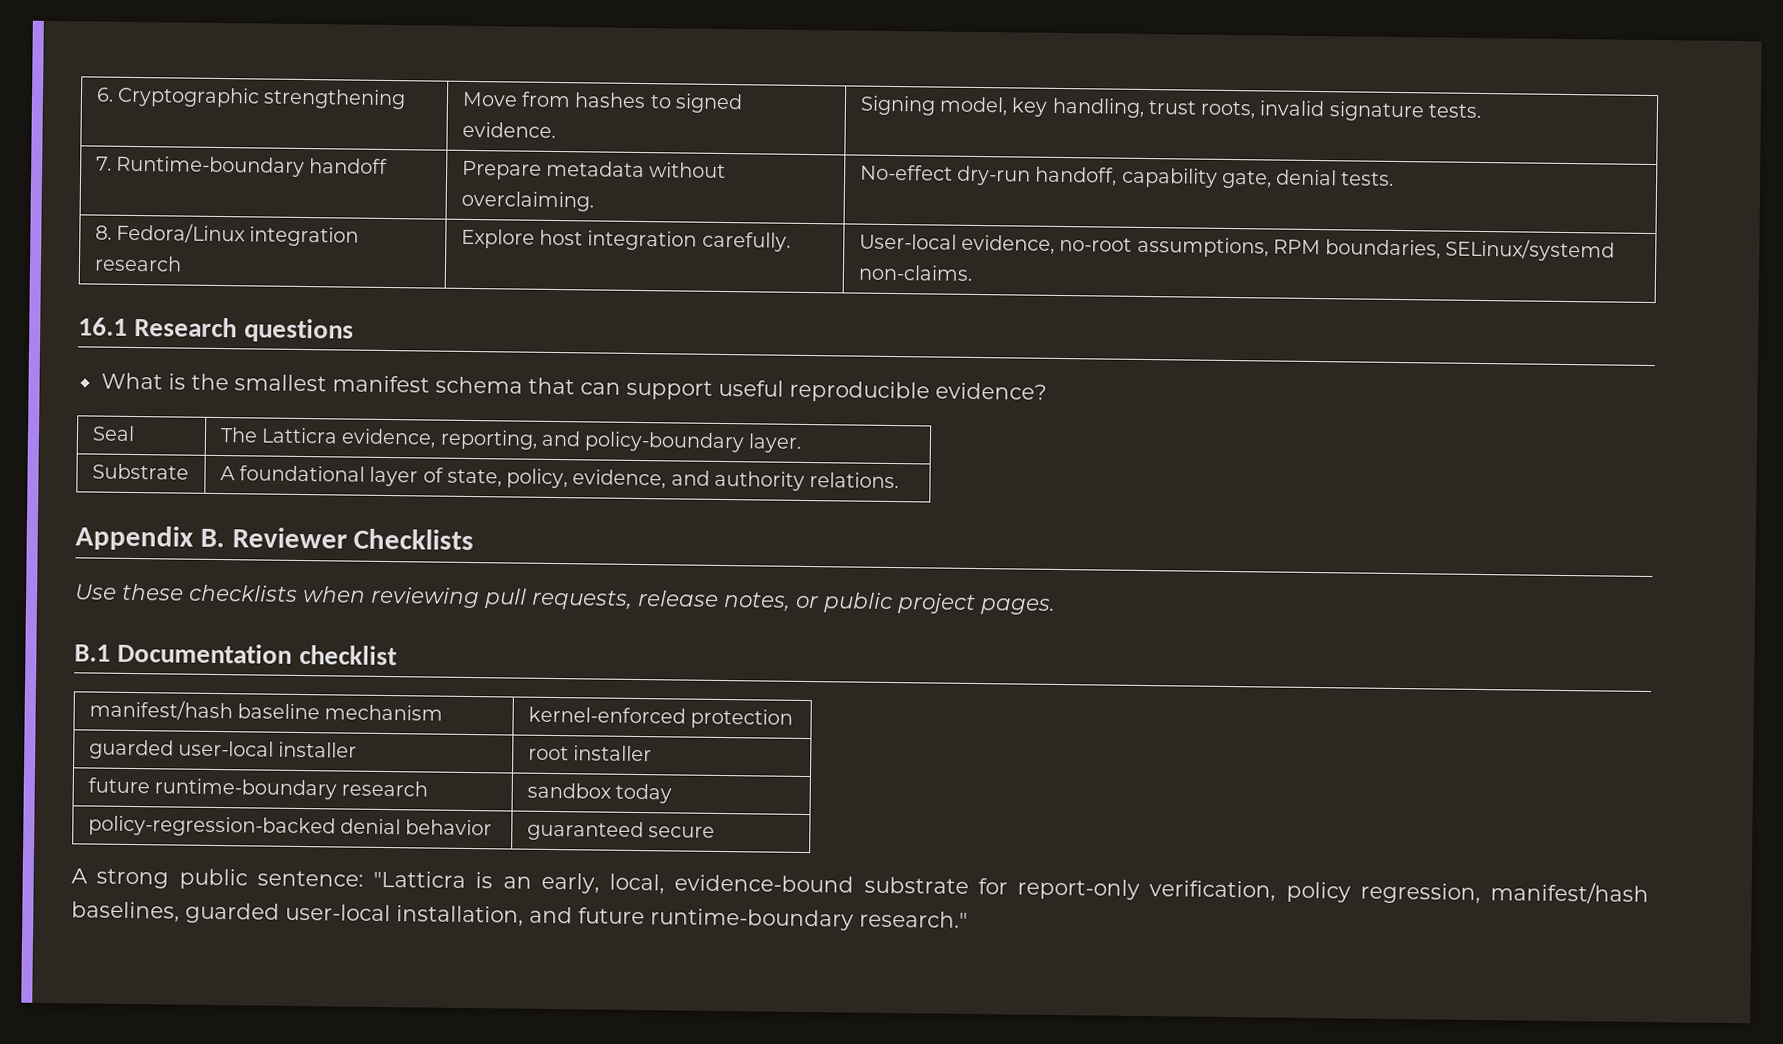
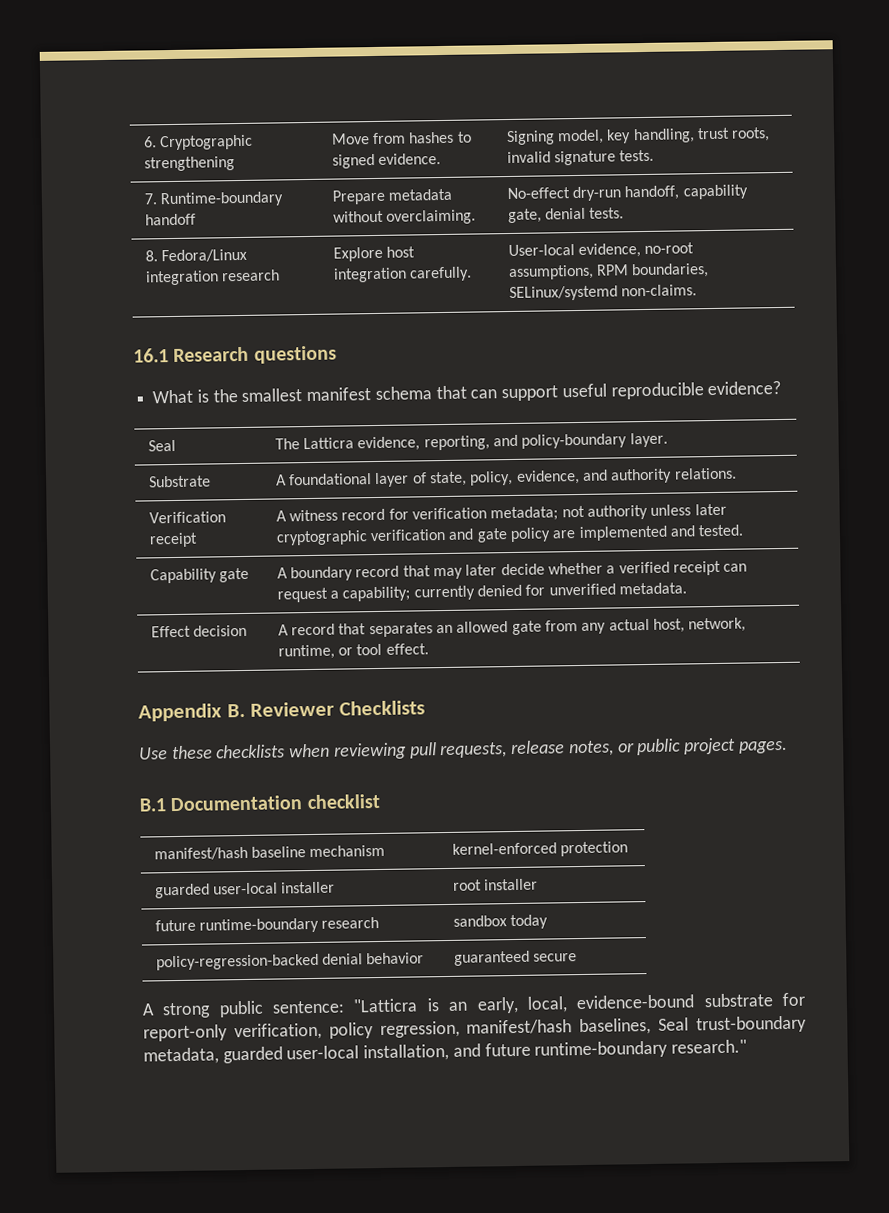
+ Verification receipt | A witness record for verification metadata; not authority unless later cryptographic verification and gate policy are implemented and tested.
+ Capability gate | A boundary record that may later decide whether a verified receipt can request a capability; currently denied for unverified metadata.
+ Effect decision | A record that separates an allowed gate from any actual host, network, runtime, or tool effect.
- A strong public sentence: "Latticra is an early, local, evidence-bound substrate for report-only verification, policy regression, manifest/hash baselines, guarded user-local installation, and future runtime-boundary research."
+ A strong public sentence: "Latticra is an early, local, evidence-bound substrate for report-only verification, policy regression, manifest/hash baselines, Seal trust-boundary metadata, guarded user-local installation, and future runtime-boundary research."

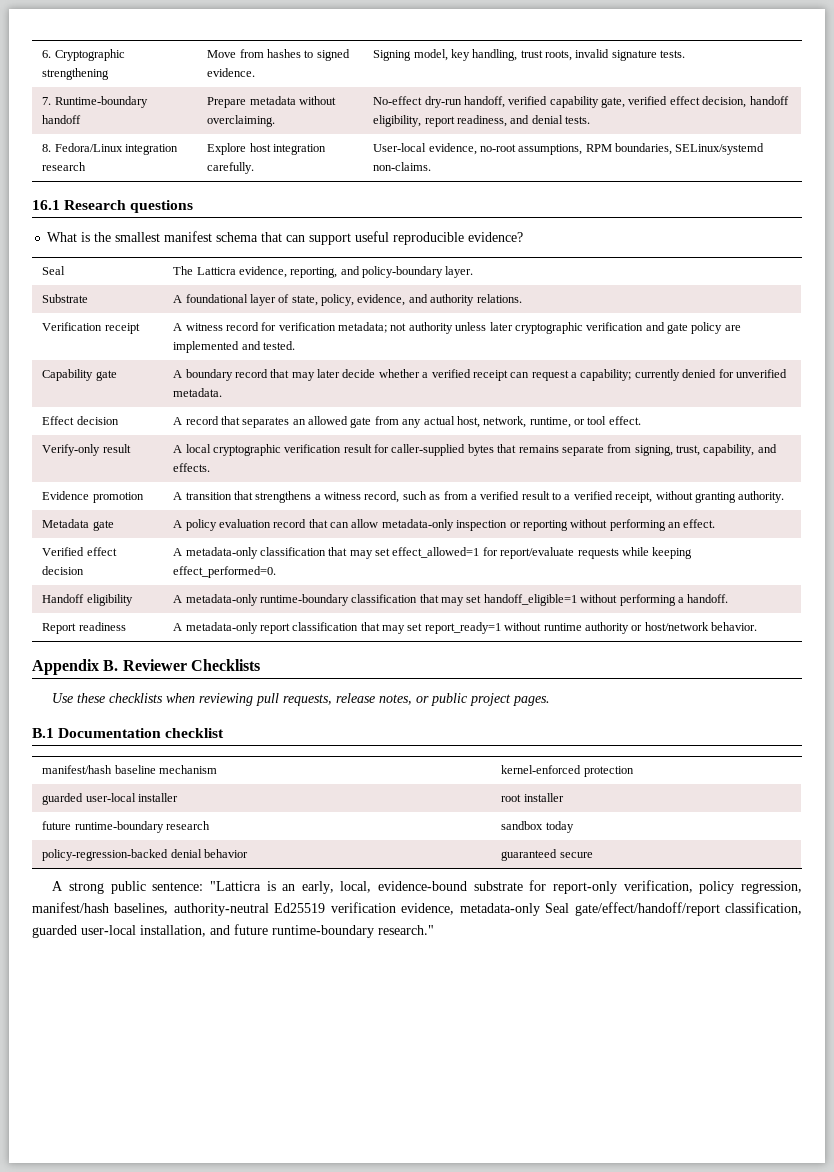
- 7. Runtime-boundary handoff | Prepare metadata without overclaiming. | No-effect dry-run handoff, capability gate, denial tests.
+ 7. Runtime-boundary handoff | Prepare metadata without overclaiming. | No-effect dry-run handoff, verified capability gate, verified effect decision, handoff eligibility, report readiness, and denial tests.
+ Verify-only result | A local cryptographic verification result for caller-supplied bytes that remains separate from signing, trust, capability, and effects.
+ Evidence promotion | A transition that strengthens a witness record, such as from a verified result to a verified receipt, without granting authority.
+ Metadata gate | A policy evaluation record that can allow metadata-only inspection or reporting without performing an effect.
+ Verified effect decision | A metadata-only classification that may set effect_allowed=1 for report/evaluate requests while keeping effect_performed=0.
+ Handoff eligibility | A metadata-only runtime-boundary classification that may set handoff_eligible=1 without performing a handoff.
+ Report readiness | A metadata-only report classification that may set report_ready=1 without runtime authority or host/network behavior.
- A strong public sentence: "Latticra is an early, local, evidence-bound substrate for report-only verification, policy regression, manifest/hash baselines, Seal trust-boundary metadata, guarded user-local installation, and future runtime-boundary research."
+ A strong public sentence: "Latticra is an early, local, evidence-bound substrate for report-only verification, policy regression, manifest/hash baselines, authority-neutral Ed25519 verification evidence, metadata-only Seal gate/effect/handoff/report classification, guarded user-local installation, and future runtime-boundary research."

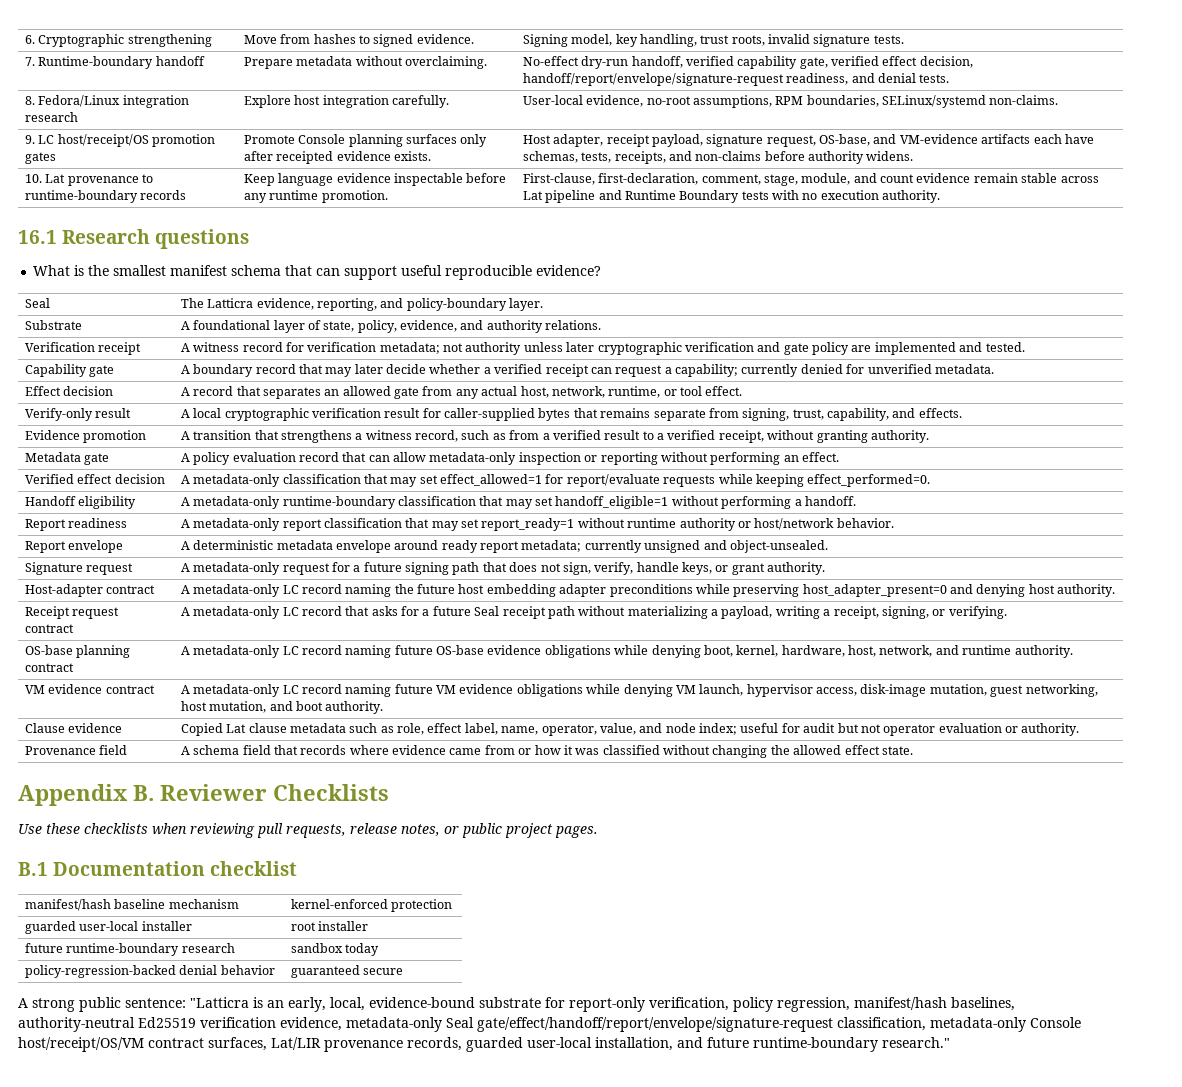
- 7. Runtime-boundary handoff | Prepare metadata without overclaiming. | No-effect dry-run handoff, verified capability gate, verified effect decision, handoff eligibility, report readiness, and denial tests.
+ 7. Runtime-boundary handoff | Prepare metadata without overclaiming. | No-effect dry-run handoff, verified capability gate, verified effect decision, handoff/report/envelope/signature-request readiness, and denial tests.
+ 9. LC host/receipt/OS promotion gates | Promote Console planning surfaces only after receipted evidence exists. | Host adapter, receipt payload, signature request, OS-base, and VM-evidence artifacts each have schemas, tests, receipts, and non-claims before authority widens.
+ 10. Lat provenance to runtime-boundary records | Keep language evidence inspectable before any runtime promotion. | First-clause, first-declaration, comment, stage, module, and count evidence remain stable across Lat pipeline and Runtime Boundary tests with no execution authority.
+ Report envelope | A deterministic metadata envelope around ready report metadata; currently unsigned and object-unsealed.
+ Signature request | A metadata-only request for a future signing path that does not sign, verify, handle keys, or grant authority.
+ Host-adapter contract | A metadata-only LC record naming the future host embedding adapter preconditions while preserving host_adapter_present=0 and denying host authority.
+ Receipt request contract | A metadata-only LC record that asks for a future Seal receipt path without materializing a payload, writing a receipt, signing, or verifying.
+ OS-base planning contract | A metadata-only LC record naming future OS-base evidence obligations while denying boot, kernel, hardware, host, network, and runtime authority.
+ VM evidence contract | A metadata-only LC record naming future VM evidence obligations while denying VM launch, hypervisor access, disk-image mutation, guest networking, host mutation, and boot authority.
+ Clause evidence | Copied Lat clause metadata such as role, effect label, name, operator, value, and node index; useful for audit but not operator evaluation or authority.
+ Provenance field | A schema field that records where evidence came from or how it was classified without changing the allowed effect state.
- A strong public sentence: "Latticra is an early, local, evidence-bound substrate for report-only verification, policy regression, manifest/hash baselines, authority-neutral Ed25519 verification evidence, metadata-only Seal gate/effect/handoff/report classification, guarded user-local installation, and future runtime-boundary research."
+ A strong public sentence: "Latticra is an early, local, evidence-bound substrate for report-only verification, policy regression, manifest/hash baselines, authority-neutral Ed25519 verification evidence, metadata-only Seal gate/effect/handoff/report/envelope/signature-request classification, metadata-only Console host/receipt/OS/VM contract surfaces, Lat/LIR provenance records, guarded user-local installation, and future runtime-boundary research."

